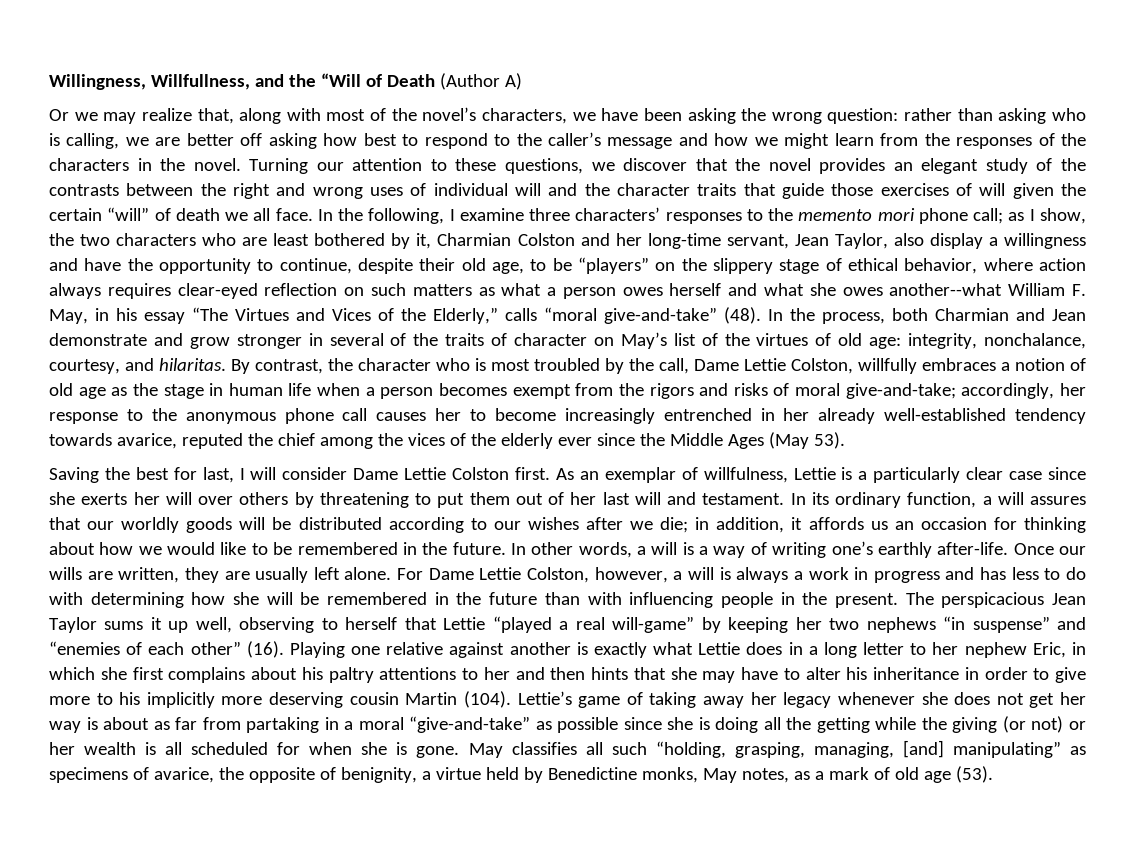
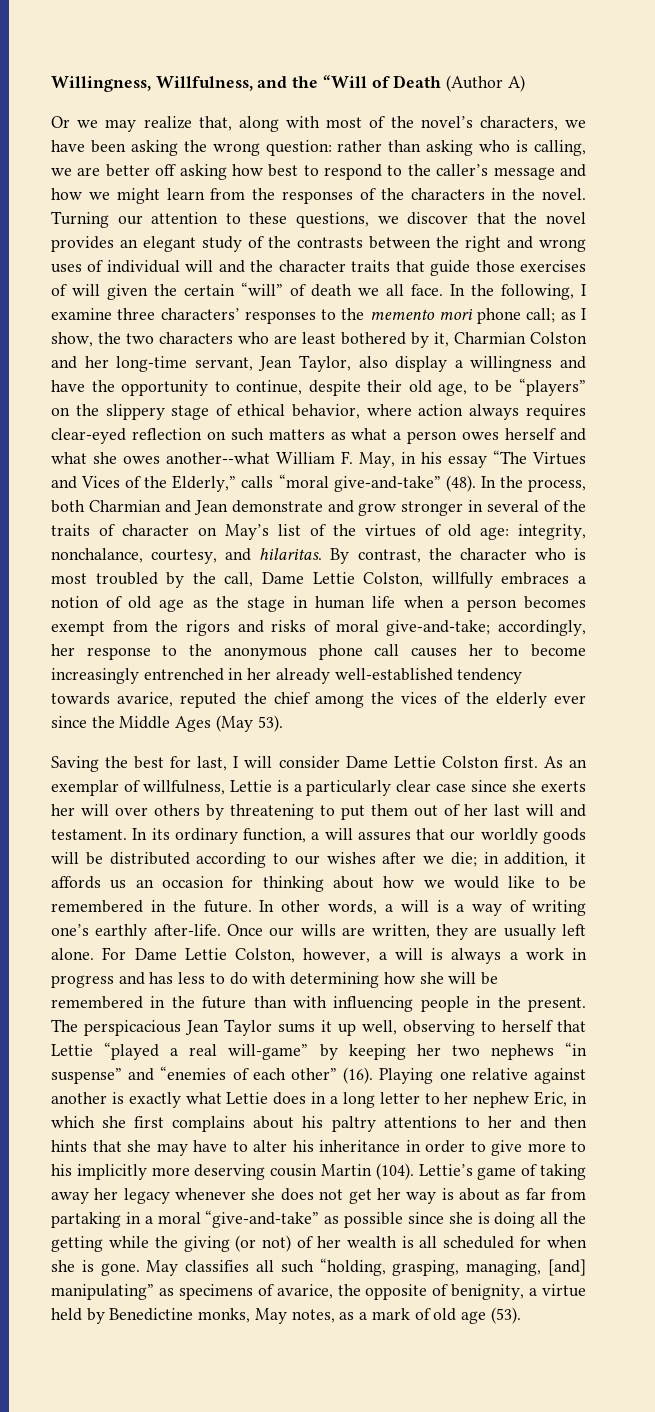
- Willingness, Willfullness, and the “Will of Death (Author A)
+ Willingness, Willfulness, and the “Will of Death (Author A)
- Lettie’s game of taking away her legacy whenever she does not get her way is about as far from partaking in a moral “give-and-take” as possible since she is doing all the getting while the giving (or not) or her wealth is all scheduled for when she is gone.
+ Lettie’s game of taking away her legacy whenever she does not get her way is about as far from partaking in a moral “give-and-take” as possible since she is doing all the getting while the giving (or not) of her wealth is all scheduled for when she is gone.

